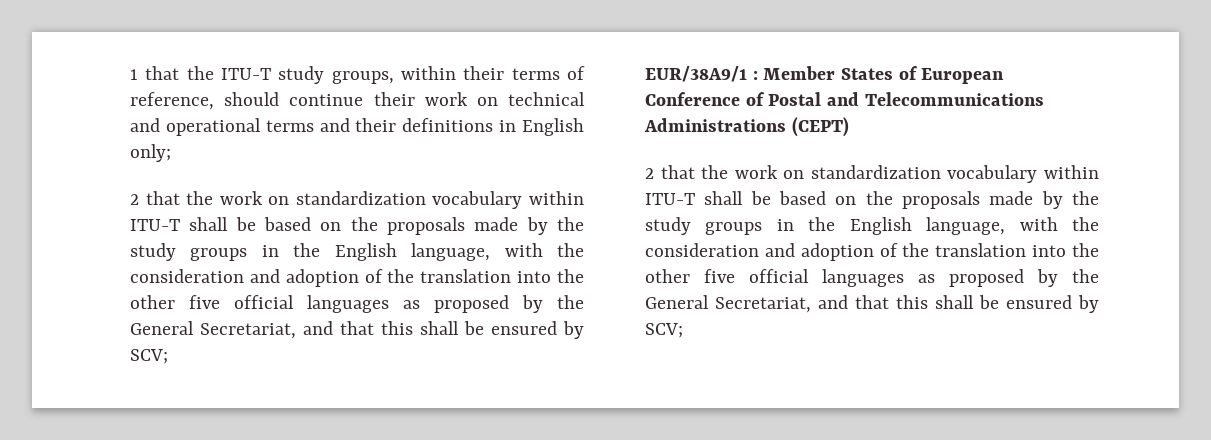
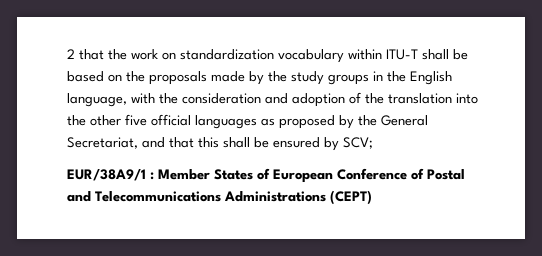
- 1 that the ITU-T study groups, within their terms of reference, should continue their work on technical and operational terms and their definitions in English only;
  EUR/38A9/1 : Member States of European Conference of Postal and Telecommunications Administrations (CEPT)
- 2 that the work on standardization vocabulary within ITU-T shall be based on the proposals made by the study groups in the English language, with the consideration and adoption of the translation into the other five official languages as proposed by the General Secretariat, and that this shall be ensured by SCV;

